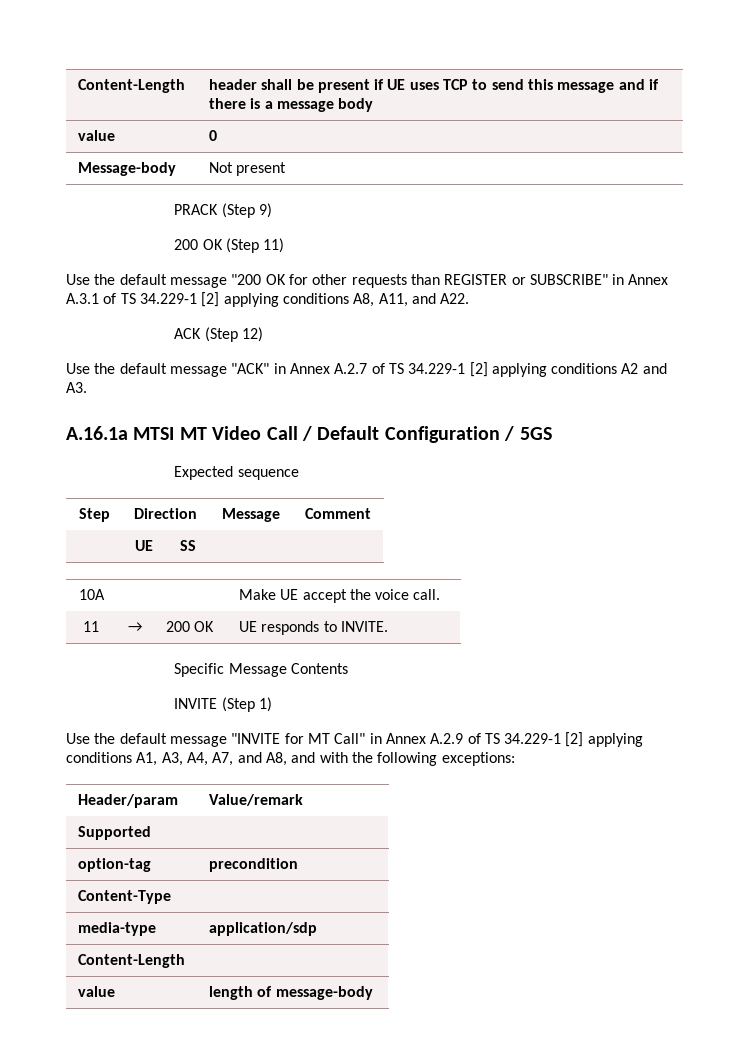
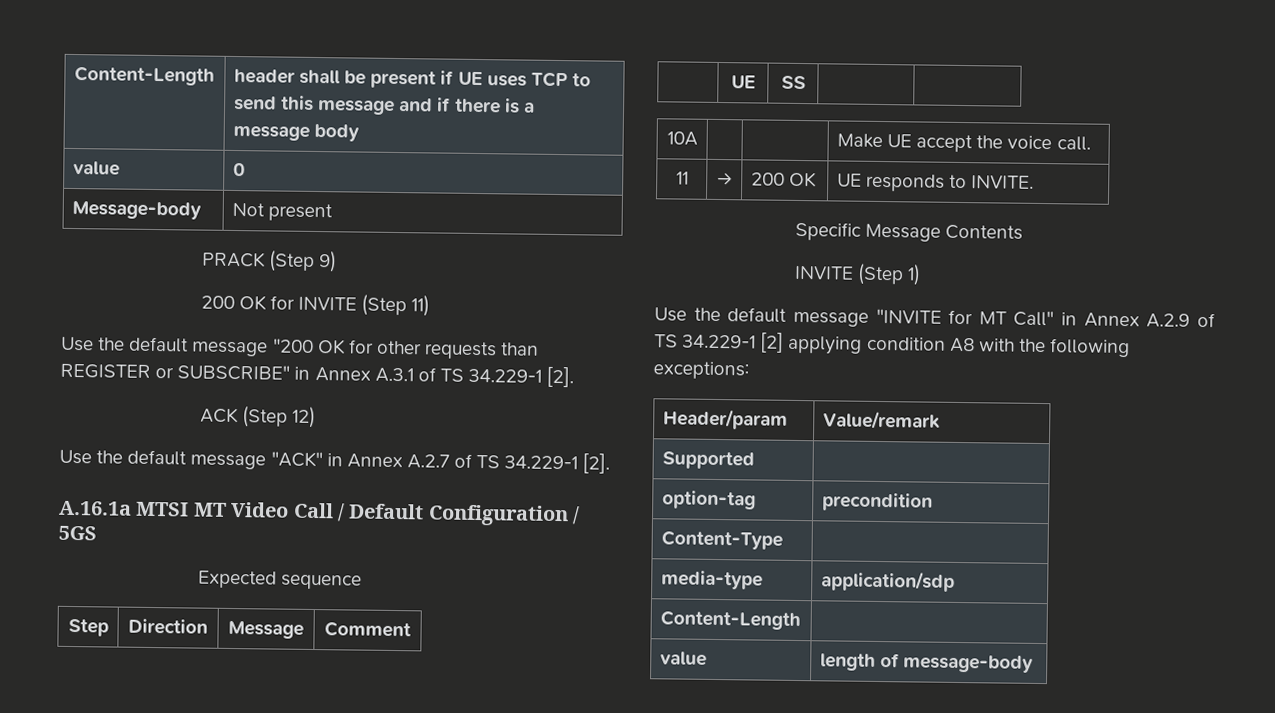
- 200 OK (Step 11)
+ 200 OK for INVITE (Step 11)
- Use the default message "200 OK for other requests than REGISTER or SUBSCRIBE" in Annex A.3.1 of TS 34.229-1 [2] applying conditions A8, A11, and A22.
+ Use the default message "200 OK for other requests than REGISTER or SUBSCRIBE" in Annex A.3.1 of TS 34.229-1 [2].
- Use the default message "ACK" in Annex A.2.7 of TS 34.229-1 [2] applying conditions A2 and A3.
+ Use the default message "ACK" in Annex A.2.7 of TS 34.229-1 [2].
- Use the default message "INVITE for MT Call" in Annex A.2.9 of TS 34.229-1 [2] applying conditions A1, A3, A4, A7, and A8, and with the following exceptions:
+ Use the default message "INVITE for MT Call" in Annex A.2.9 of TS 34.229-1 [2] applying condition A8 with the following exceptions:

